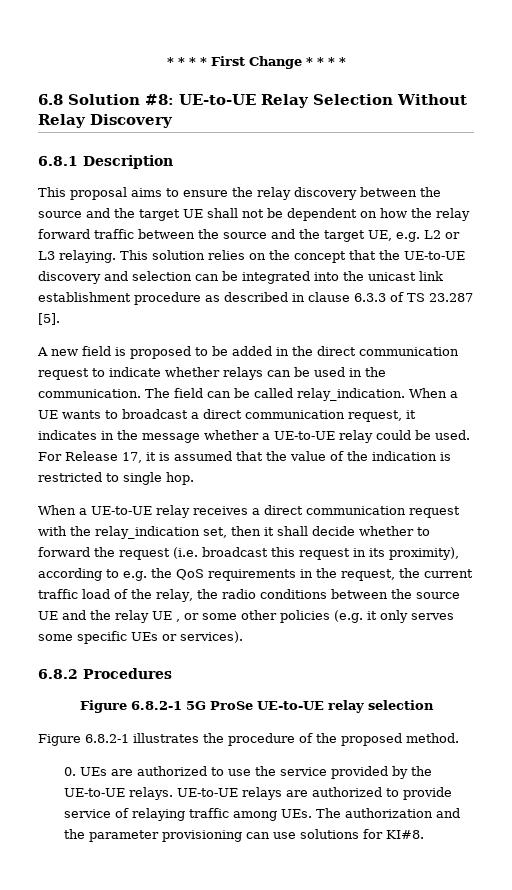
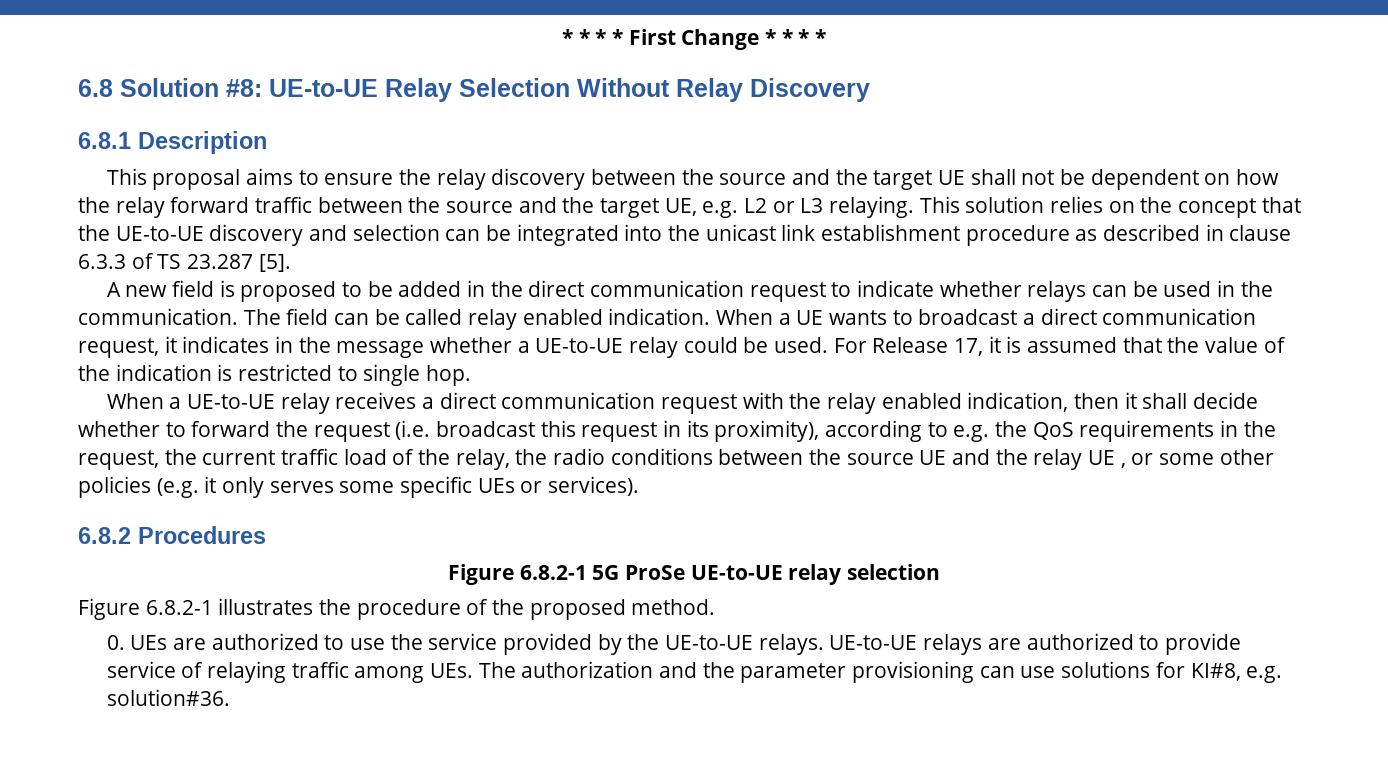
- The field can be called relay_indication.
+ The field can be called relay enabled indication.
- When a UE-to-UE relay receives a direct communication request with the relay_indication set, then it shall decide whether to forward the request (i.e. broadcast this request in its proximity), according to e.g. the QoS requirements in the request, the current traffic load of the relay, the radio conditions between the source UE and the relay UE , or some other policies (e.g. it only serves some specific UEs or services).
+ When a UE-to-UE relay receives a direct communication request with the relay enabled indication, then it shall decide whether to forward the request (i.e. broadcast this request in its proximity), according to e.g. the QoS requirements in the request, the current traffic load of the relay, the radio conditions between the source UE and the relay UE , or some other policies (e.g. it only serves some specific UEs or services).
- UE-to-UE relays are authorized to provide service of relaying traffic among UEs. The authorization and the parameter provisioning can use solutions for KI#8.
+ UE-to-UE relays are authorized to provide service of relaying traffic among UEs. The authorization and the parameter provisioning can use solutions for KI#8, e.g. solution#36.

